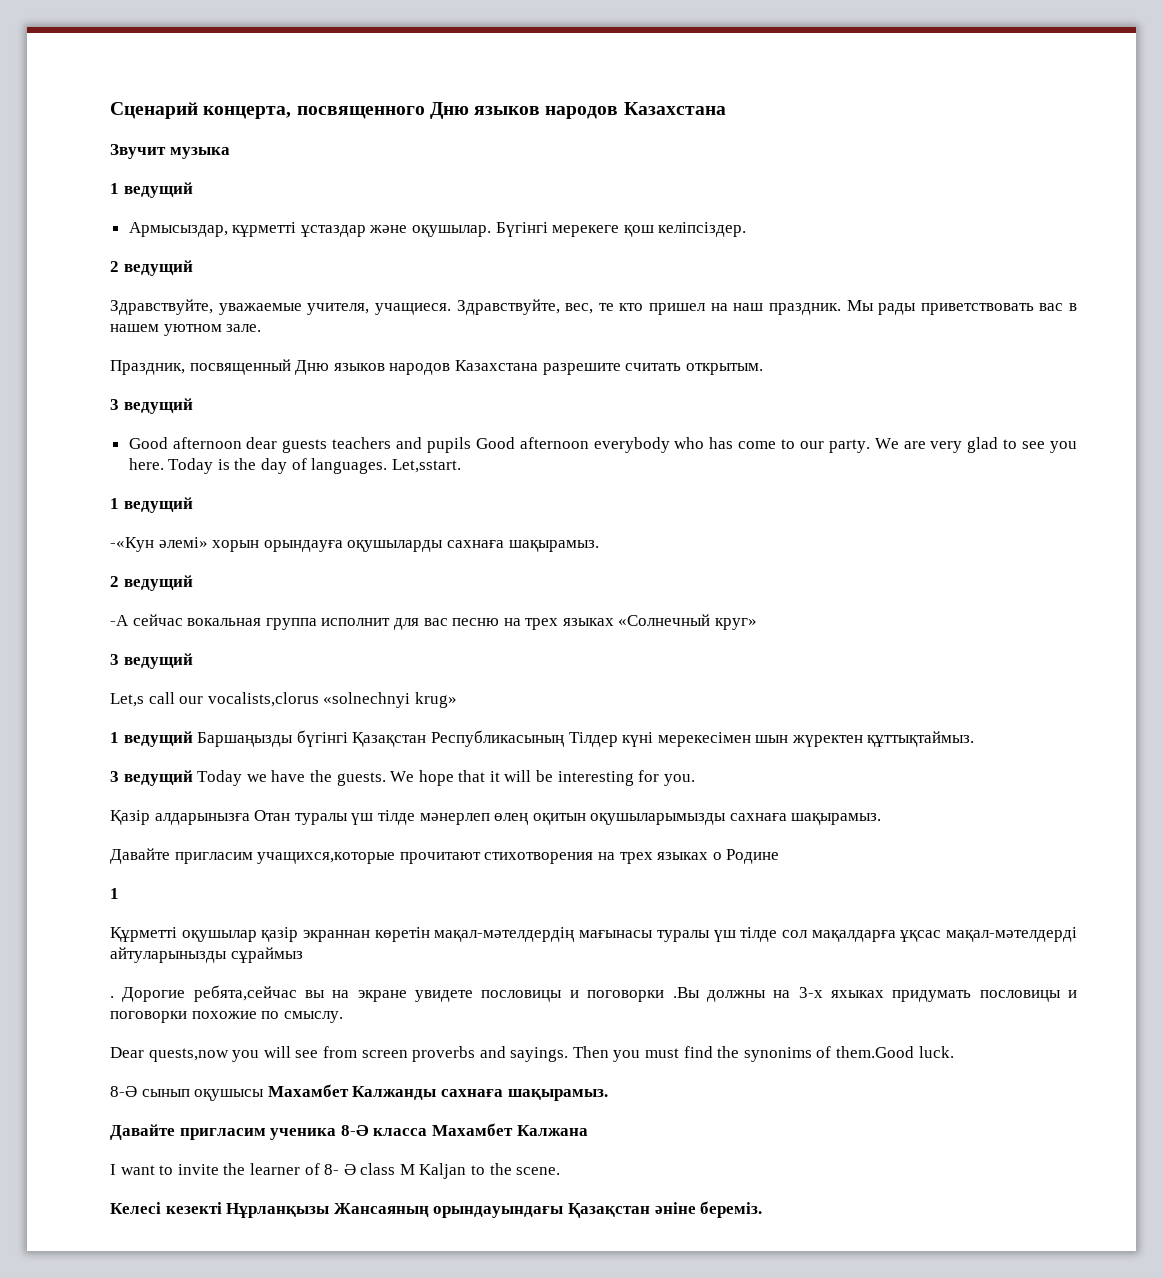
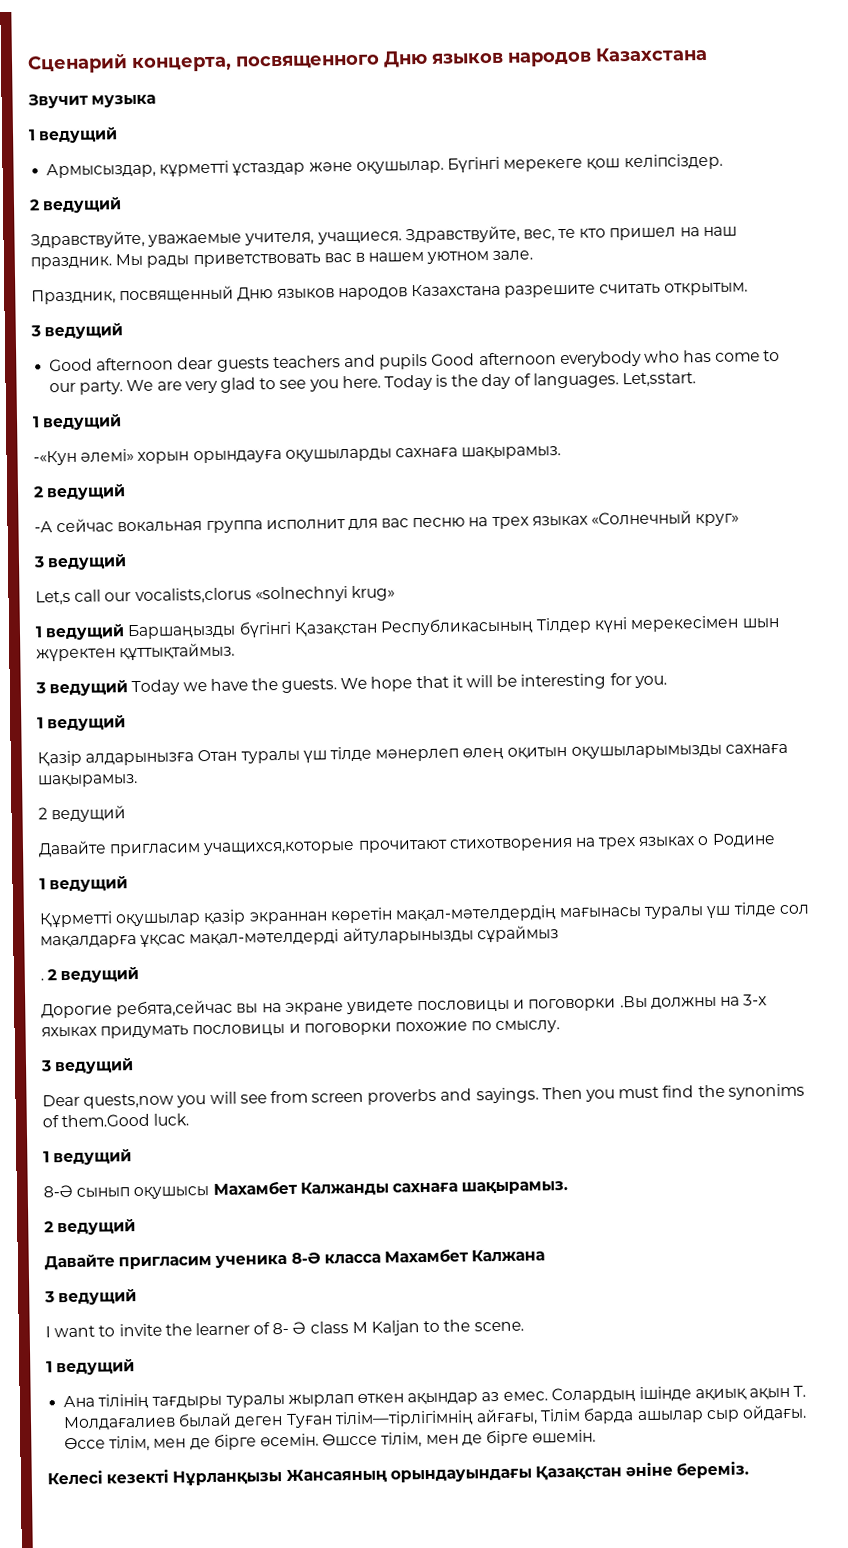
  We hope that it will be interesting for you.
+ 1 ведущий
  Қазір алдарынызға Отан туралы үш тілде мәнерлеп өлең оқитын оқушыларымызды сахнаға шақырамыз.
+ 2 ведущий
  Давайте пригласим учащихся,которые прочитают стихотворения на трех языках о Родине
- 1
+ 1 ведущий
- . Дорогие ребята,сейчас вы на экране увидете пословицы и поговорки .Вы должны на 3-х яхыках придумать пословицы и поговорки похожие по смыслу.
+ . 2 ведущий
+ Дорогие ребята,сейчас вы на экране увидете пословицы и поговорки .Вы должны на 3-х яхыках придумать пословицы и поговорки похожие по смыслу.
+ 3 ведущий
  Then you must find the synonims of them.Good luck.
+ 1 ведущий
  8-Ә сынып оқушысы Махамбет Калжанды сахнаға шақырамыз.
+ 2 ведущий
  Давайте пригласим ученика 8-Ә класса Махамбет Калжана
+ 3 ведущий
  I want to invite the learner of 8- Ә class M Kaljan to the scene.
+ 1 ведущий
+ Ана тілінің тағдыры туралы жырлап өткен ақындар аз емес. Солардың ішінде ақиық ақын Т. Молдағалиев былай деген Туған тілім—тірлігімнің айғағы, Тілім барда ашылар сыр ойдағы. Өссе тілім, мен де бірге өсемін. Өшссе тілім, мен де бірге өшемін.

